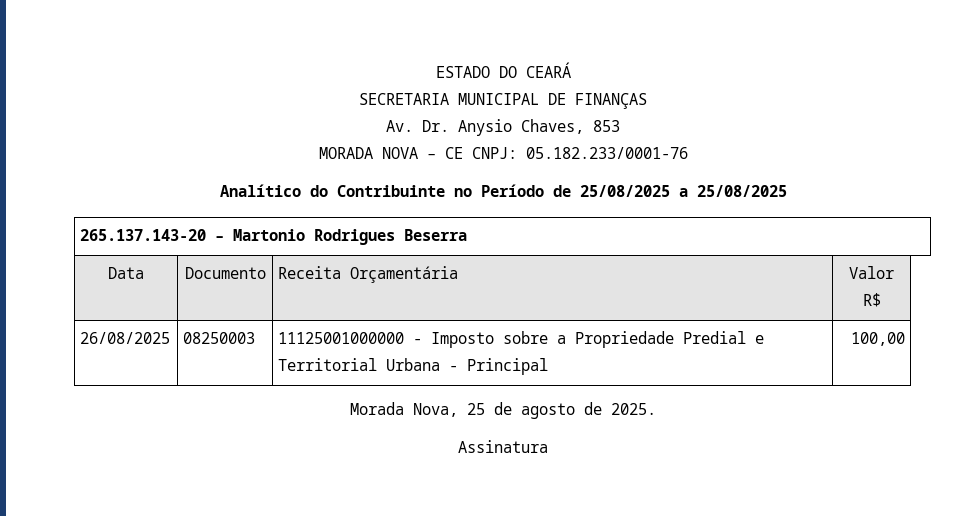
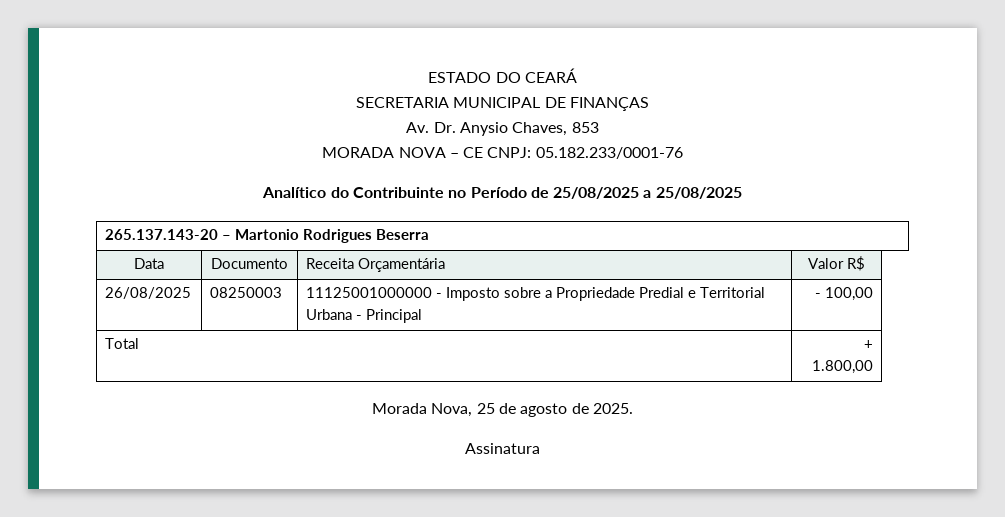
- 26/08/2025 | 08250003 | 11125001000000 - Imposto sobre a Propriedade Predial e Territorial Urbana - Principal | 100,00
+ 26/08/2025 | 08250003 | 11125001000000 - Imposto sobre a Propriedade Predial e Territorial Urbana - Principal | - 100,00
+ Total | + 1.800,00

